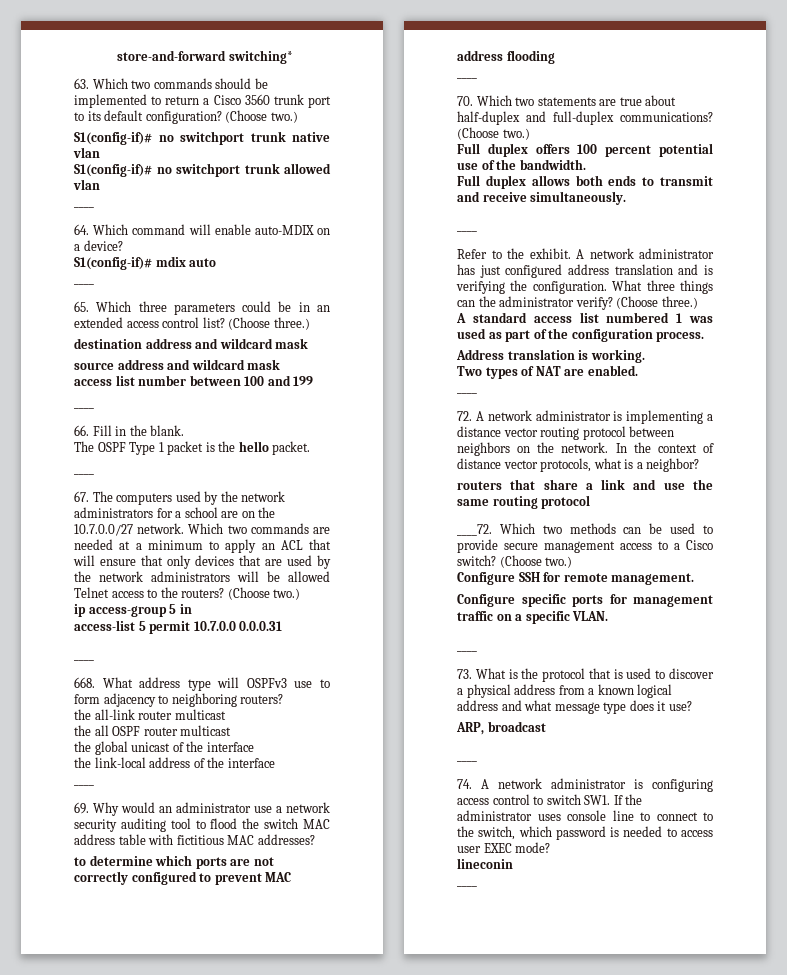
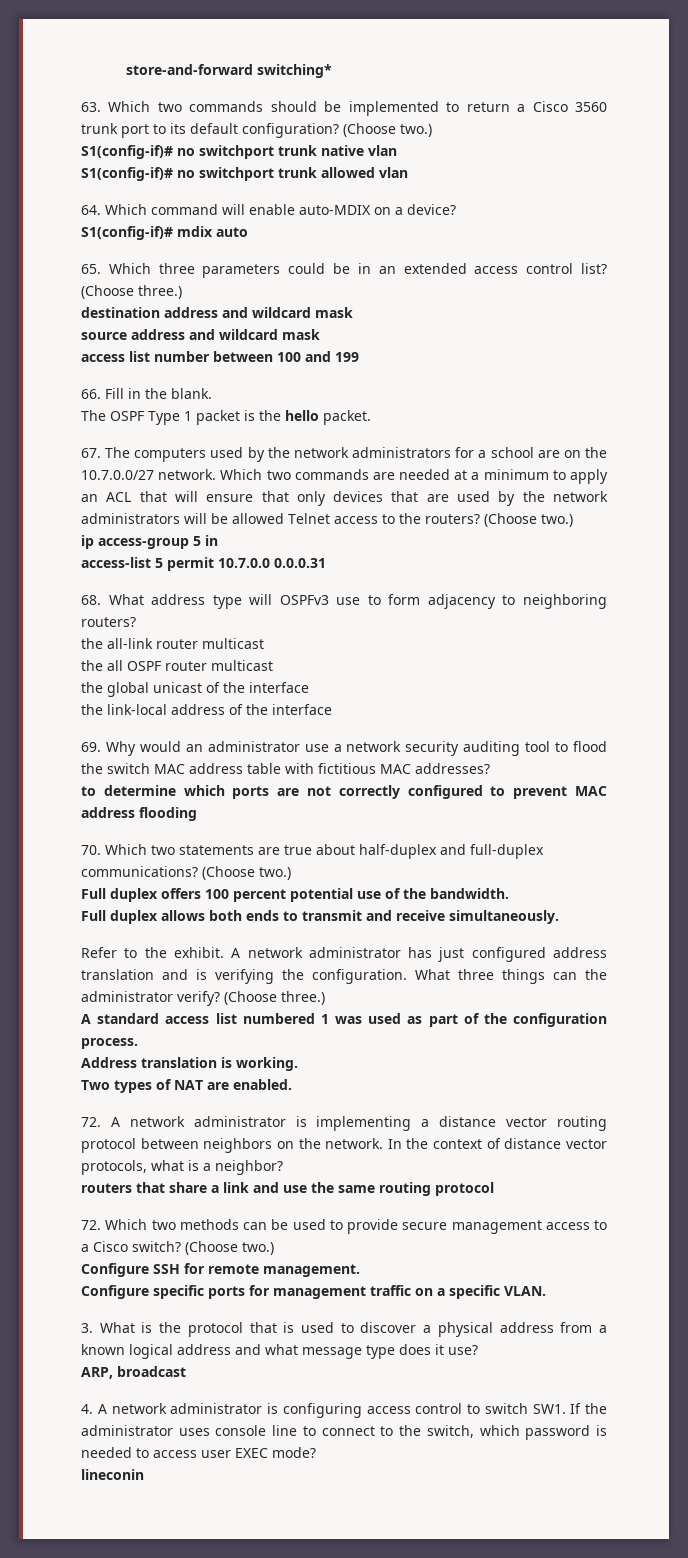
  S1(config-if)# no switchport trunk allowed vlan
- ____
  S1(config-if)# mdix auto
- ____
  access list number between 100 and 199
- ____
  The OSPF Type 1 packet is the hello packet.
- ____
  access-list 5 permit 10.7.0.0 0.0.0.31
- ____
- 668. What address type will OSPFv3 use to form adjacency to neighboring routers?
+ 68. What address type will OSPFv3 use to form adjacency to neighboring routers?
  the link-local address of the interface
- ____
  to determine which ports are not correctly configured to prevent MAC address flooding
- ____
  Full duplex allows both ends to transmit and receive simultaneously.
- ____
  Two types of NAT are enabled.
- ____
- ____72. Which two methods can be used to provide secure management access to a Cisco switch?
+ 72. Which two methods can be used to provide secure management access to a Cisco switch?
  Configure specific ports for management traffic on a specific VLAN.
- ____
- 73. What is the protocol that is used to discover a physical address from a known logical address and what message type does it use?
+ 3. What is the protocol that is used to discover a physical address from a known logical address and what message type does it use?
  ARP, broadcast
- ____
- 74. A network administrator is configuring access control to switch SW1. If the administrator uses console line to connect to the switch, which password is needed to access user EXEC mode?
+ 4. A network administrator is configuring access control to switch SW1. If the administrator uses console line to connect to the switch, which password is needed to access user EXEC mode?
  lineconin
- ____

